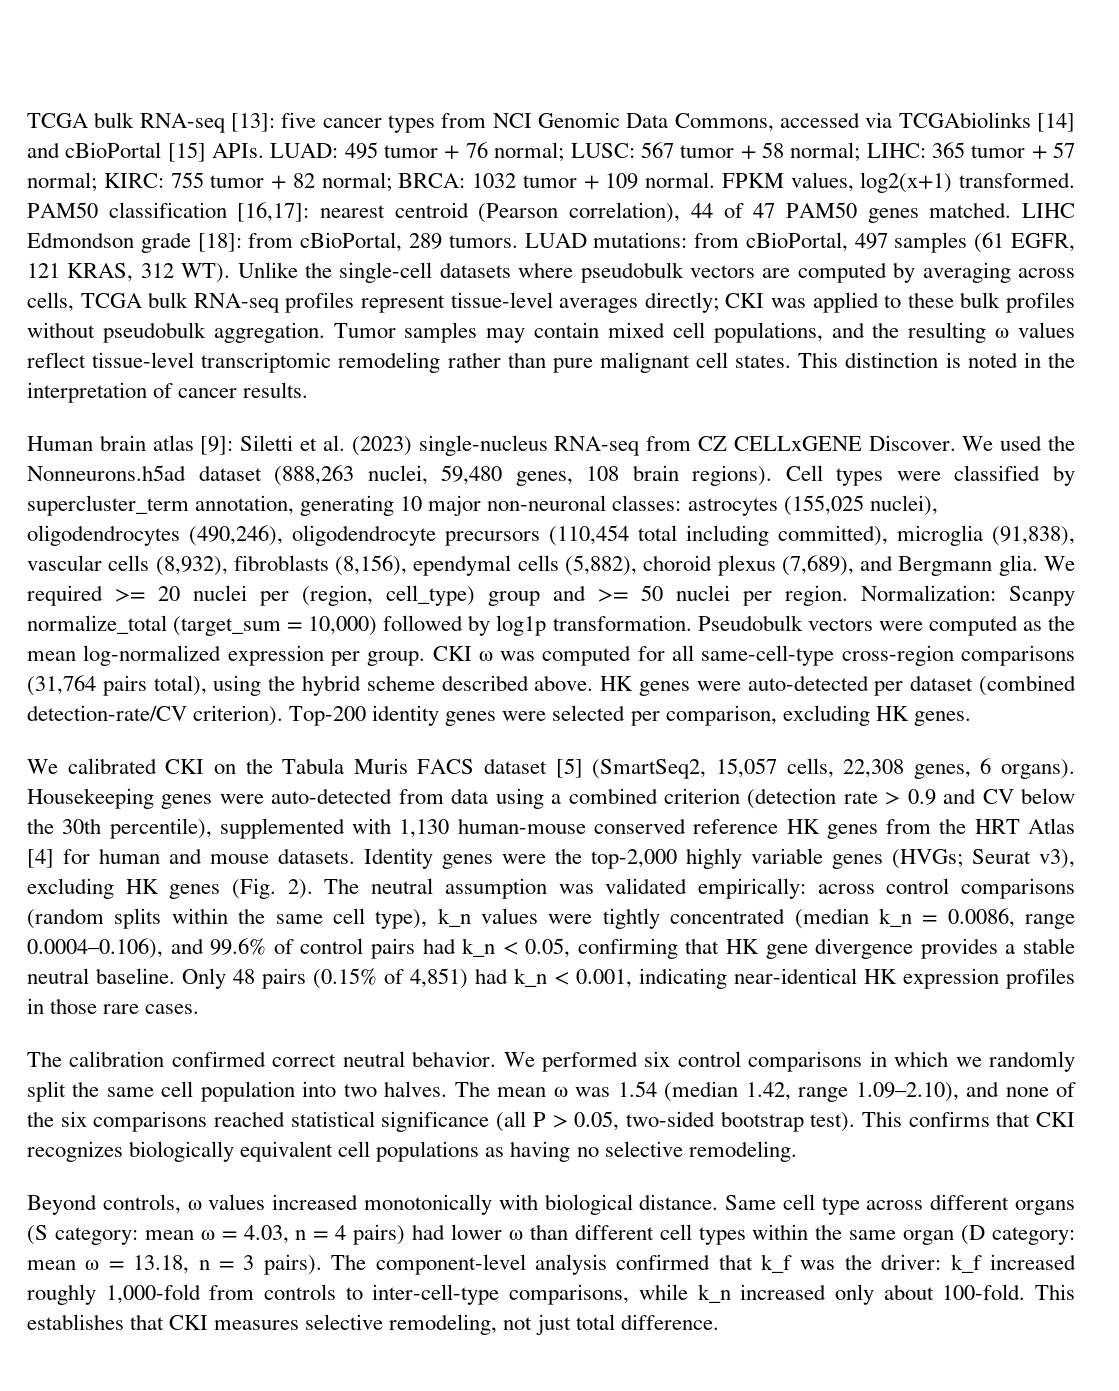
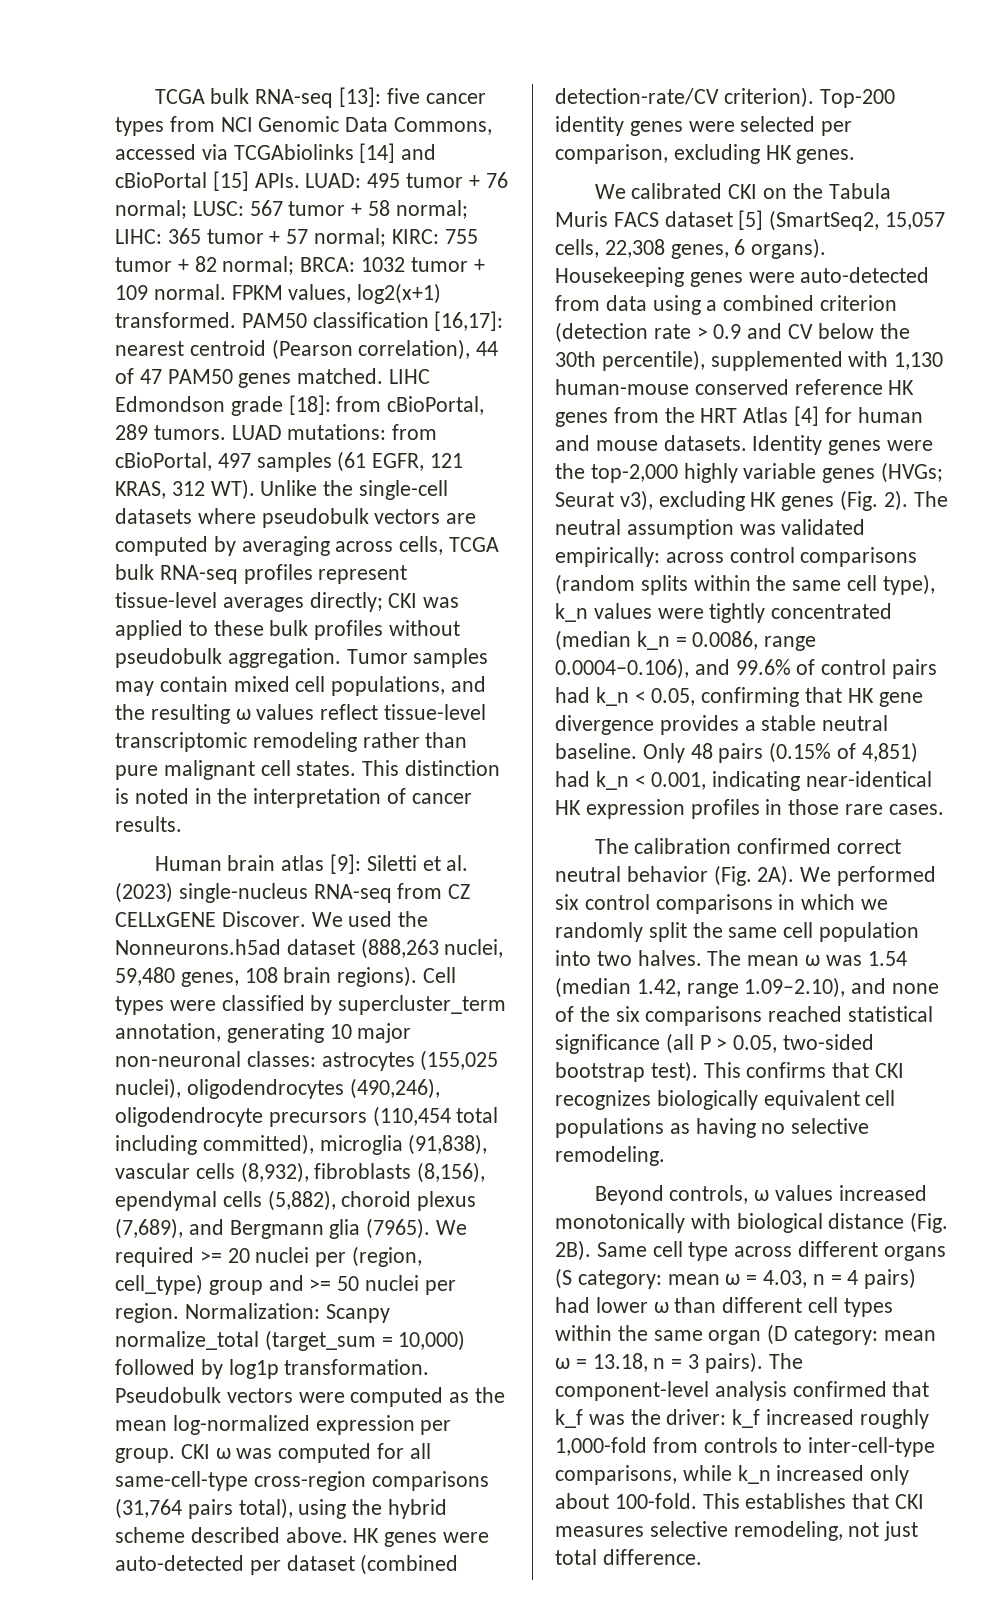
- Cell types were classified by supercluster_term annotation, generating 10 major non-neuronal classes: astrocytes (155,025 nuclei), oligodendrocytes (490,246), oligodendrocyte precursors (110,454 total including committed), microglia (91,838), vascular cells (8,932), fibroblasts (8,156), ependymal cells (5,882), choroid plexus (7,689), and Bergmann glia.
+ Cell types were classified by supercluster_term annotation, generating 10 major non-neuronal classes: astrocytes (155,025 nuclei), oligodendrocytes (490,246), oligodendrocyte precursors (110,454 total including committed), microglia (91,838), vascular cells (8,932), fibroblasts (8,156), ependymal cells (5,882), choroid plexus (7,689), and Bergmann glia (7965).
- The calibration confirmed correct neutral behavior.
+ The calibration confirmed correct neutral behavior (Fig. 2A).
- Beyond controls, ω values increased monotonically with biological distance.
+ Beyond controls, ω values increased monotonically with biological distance (Fig. 2B).

